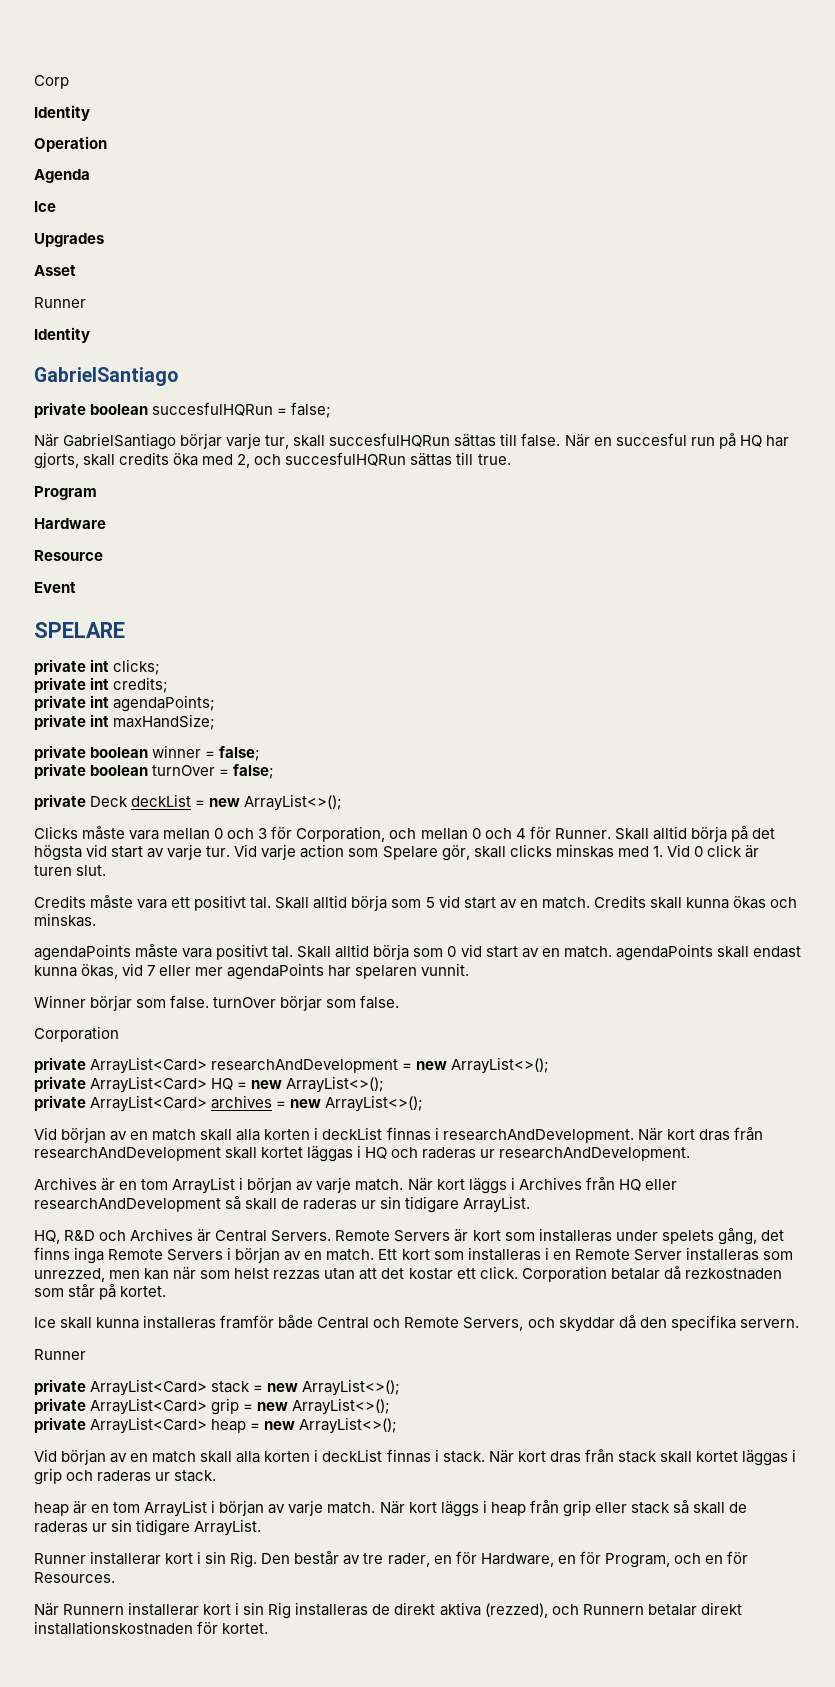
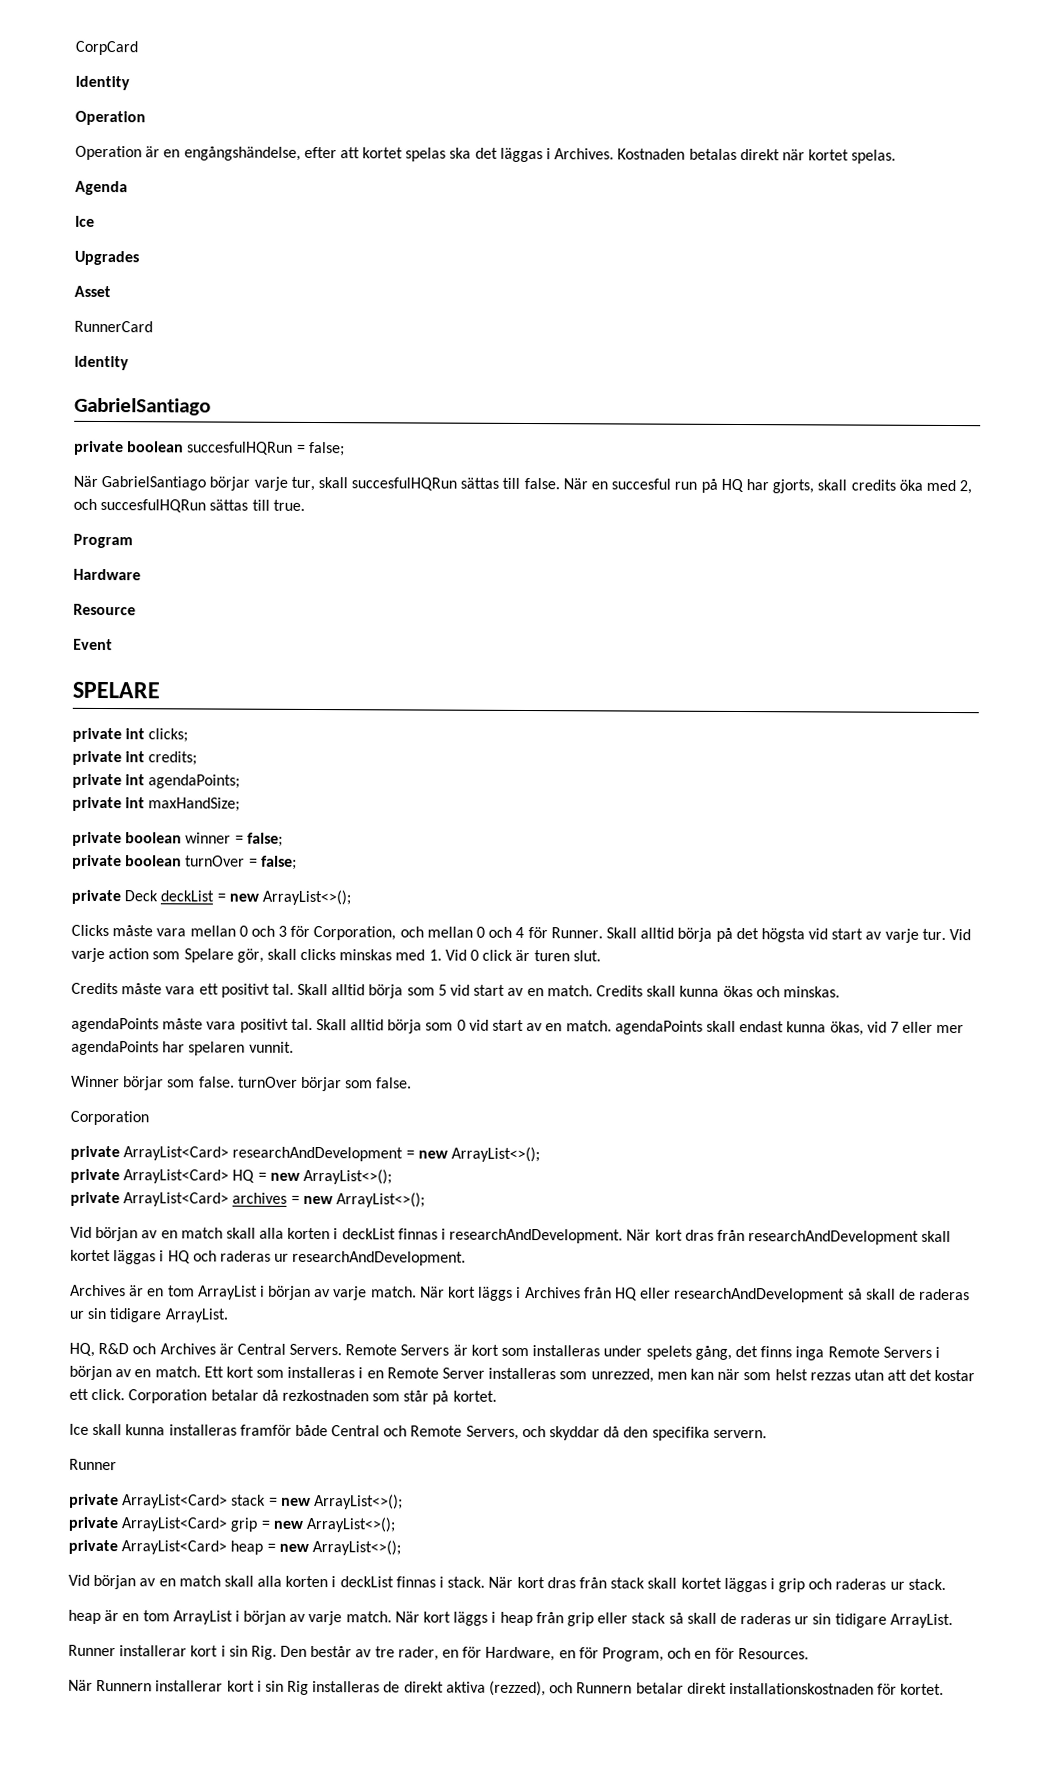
- Corp
+ CorpCard
+ Operation är en engångshändelse, efter att kortet spelas ska det läggas i Archives. Kostnaden betalas direkt när kortet spelas.
  Asset
- Runner
+ RunnerCard

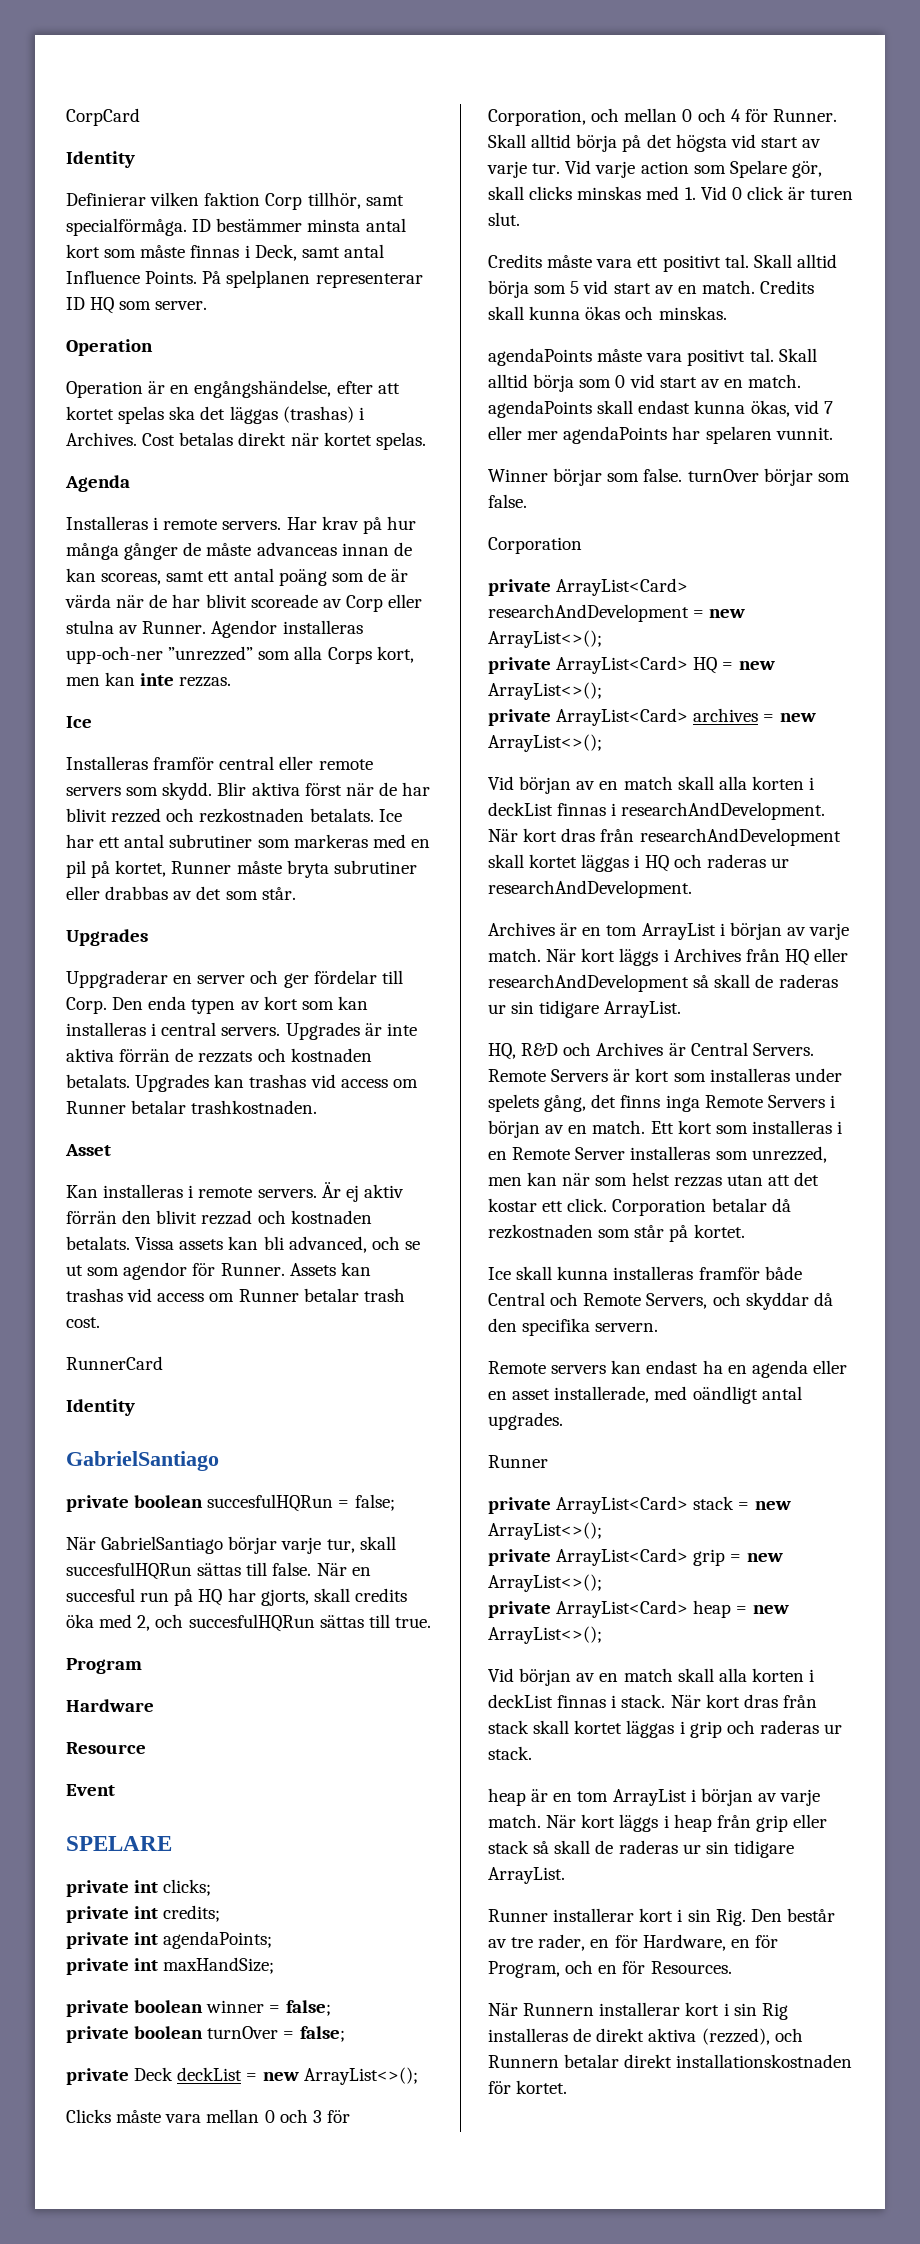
+ Definierar vilken faktion Corp tillhör, samt specialförmåga. ID bestämmer minsta antal kort som måste finnas i Deck, samt antal Influence Points. På spelplanen representerar ID HQ som server.
- Operation är en engångshändelse, efter att kortet spelas ska det läggas i Archives.
+ Operation är en engångshändelse, efter att kortet spelas ska det läggas (trashas) i Archives.
- Kostnaden betalas direkt när kortet spelas.
+ Cost betalas direkt när kortet spelas.
  Agenda
+ Installeras i remote servers. Har krav på hur många gånger de måste advanceas innan de kan scoreas, samt ett antal poäng som de är värda när de har blivit scoreade av Corp eller stulna av Runner. Agendor installeras upp-och-ner ”unrezzed” som alla Corps kort, men kan inte rezzas.
  Ice
+ Installeras framför central eller remote servers som skydd. Blir aktiva först när de har blivit rezzed och rezkostnaden betalats. Ice har ett antal subrutiner som markeras med en pil på kortet, Runner måste bryta subrutiner eller drabbas av det som står.
  Upgrades
+ Uppgraderar en server och ger fördelar till Corp. Den enda typen av kort som kan installeras i central servers. Upgrades är inte aktiva förrän de rezzats och kostnaden betalats. Upgrades kan trashas vid access om Runner betalar trashkostnaden.
  Asset
+ Kan installeras i remote servers. Är ej aktiv förrän den blivit rezzad och kostnaden betalats. Vissa assets kan bli advanced, och se ut som agendor för Runner. Assets kan trashas vid access om Runner betalar trash cost.
+ Remote servers kan endast ha en agenda eller en asset installerade, med oändligt antal upgrades.

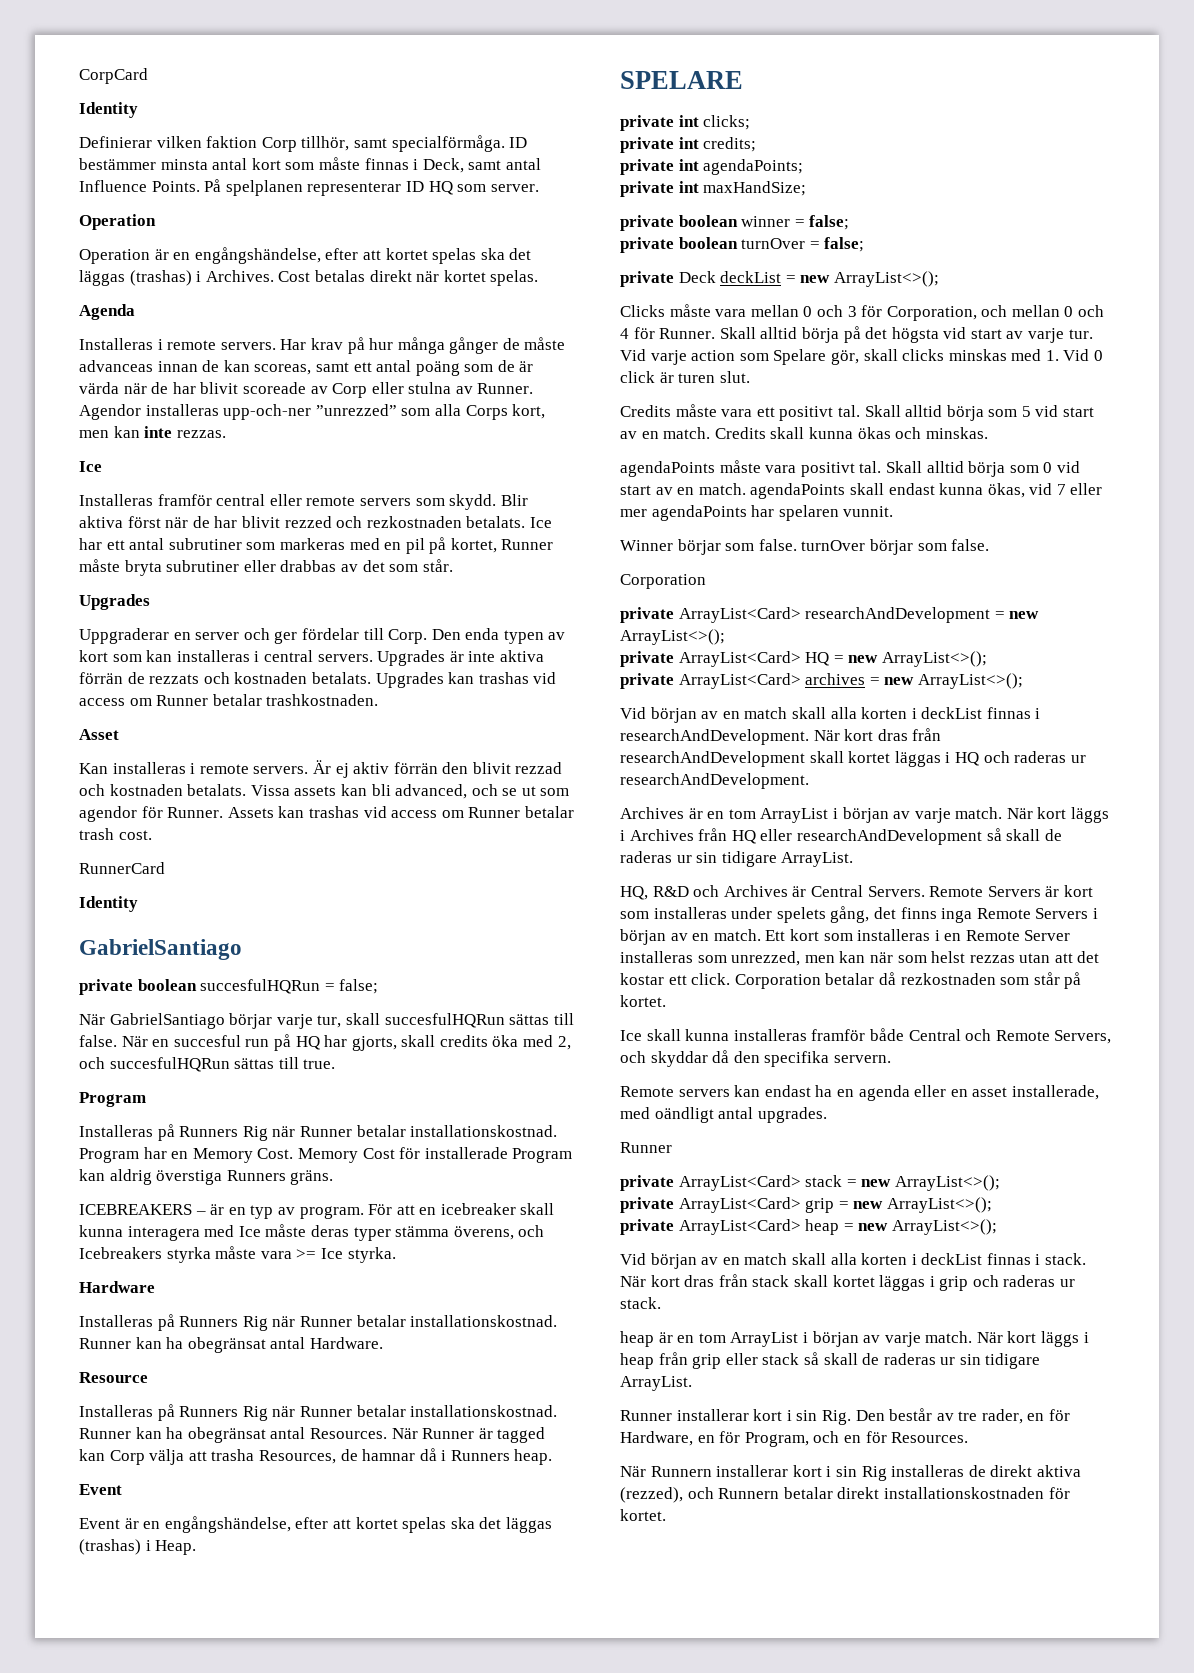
+ Installeras på Runners Rig när Runner betalar installationskostnad. Program har en Memory Cost. Memory Cost för installerade Program kan aldrig överstiga Runners gräns.
+ ICEBREAKERS – är en typ av program. För att en icebreaker skall kunna interagera med Ice måste deras typer stämma överens, och Icebreakers styrka måste vara >= Ice styrka.
  Hardware
+ Installeras på Runners Rig när Runner betalar installationskostnad. Runner kan ha obegränsat antal Hardware.
  Resource
+ Installeras på Runners Rig när Runner betalar installationskostnad. Runner kan ha obegränsat antal Resources. När Runner är tagged kan Corp välja att trasha Resources, de hamnar då i Runners heap.
  Event
+ Event är en engångshändelse, efter att kortet spelas ska det läggas (trashas) i Heap.

